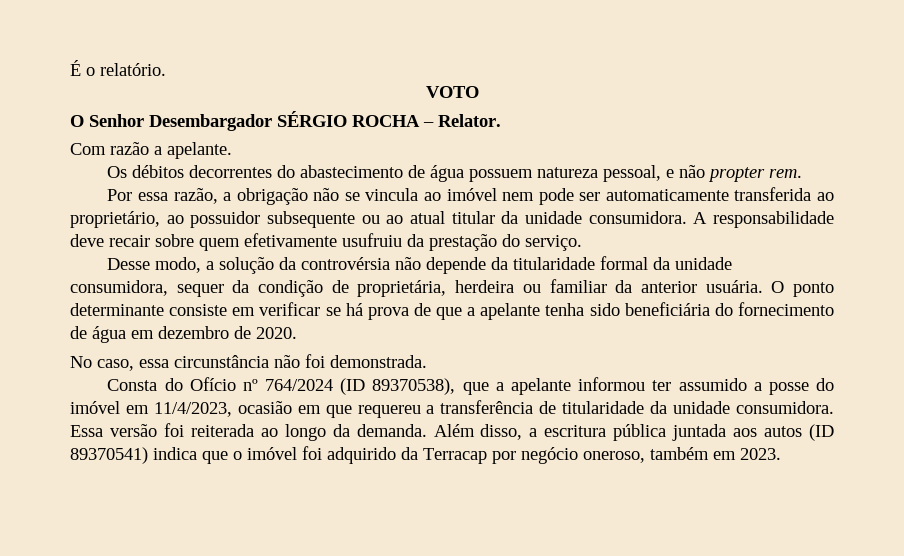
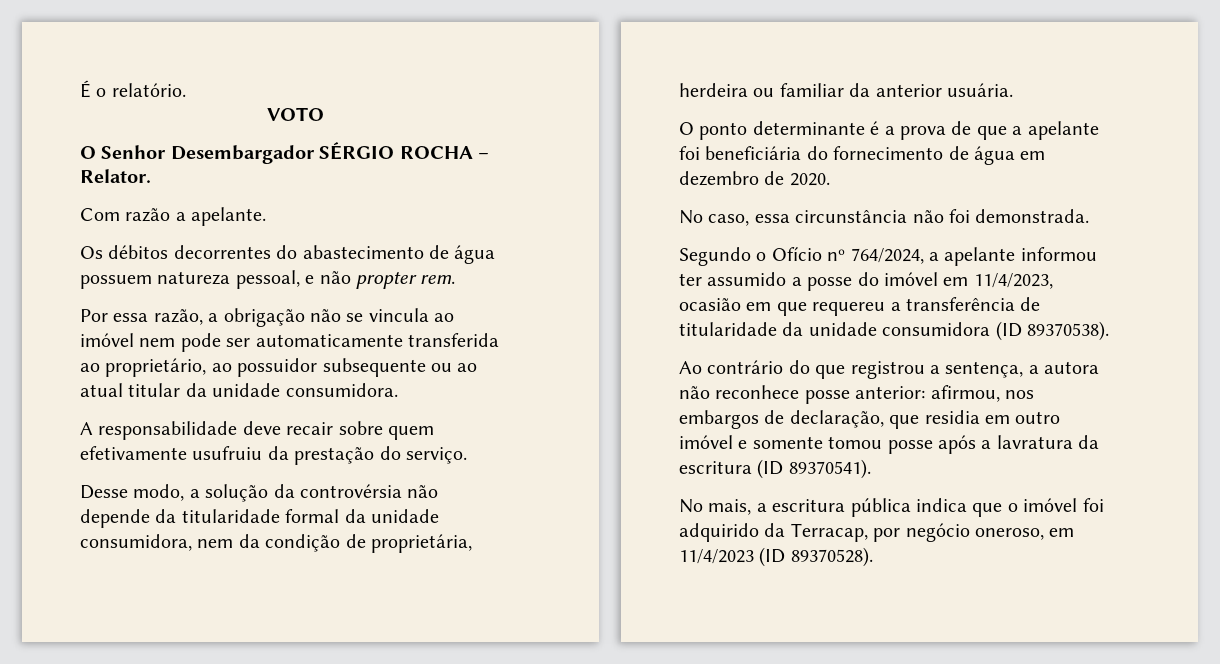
- Por essa razão, a obrigação não se vincula ao imóvel nem pode ser automaticamente transferida ao proprietário, ao possuidor subsequente ou ao atual titular da unidade consumidora. A responsabilidade deve recair sobre quem efetivamente usufruiu da prestação do serviço.
+ Por essa razão, a obrigação não se vincula ao imóvel nem pode ser automaticamente transferida ao proprietário, ao possuidor subsequente ou ao atual titular da unidade consumidora.
+ A responsabilidade deve recair sobre quem efetivamente usufruiu da prestação do serviço.
- Desse modo, a solução da controvérsia não depende da titularidade formal da unidade consumidora, sequer da condição de proprietária, herdeira ou familiar da anterior usuária. O ponto determinante consiste em verificar se há prova de que a apelante tenha sido beneficiária do fornecimento de água em dezembro de 2020.
+ Desse modo, a solução da controvérsia não depende da titularidade formal da unidade consumidora, nem da condição de proprietária, herdeira ou familiar da anterior usuária.
+ O ponto determinante é a prova de que a apelante foi beneficiária do fornecimento de água em dezembro de 2020.
- Consta do Ofício nº 764/2024 (ID 89370538), que a apelante informou ter assumido a posse do imóvel em 11/4/2023, ocasião em que requereu a transferência de titularidade da unidade consumidora. Essa versão foi reiterada ao longo da demanda. Além disso, a escritura pública juntada aos autos (ID 89370541) indica que o imóvel foi adquirido da Terracap por negócio oneroso, também em 2023.
+ Segundo o Ofício nº 764/2024, a apelante informou ter assumido a posse do imóvel em 11/4/2023, ocasião em que requereu a transferência de titularidade da unidade consumidora (ID 89370538).
+ Ao contrário do que registrou a sentença, a autora não reconhece posse anterior: afirmou, nos embargos de declaração, que residia em outro imóvel e somente tomou posse após a lavratura da escritura (ID 89370541).
+ No mais, a escritura pública indica que o imóvel foi adquirido da Terracap, por negócio oneroso, em 11/4/2023 (ID 89370528).

